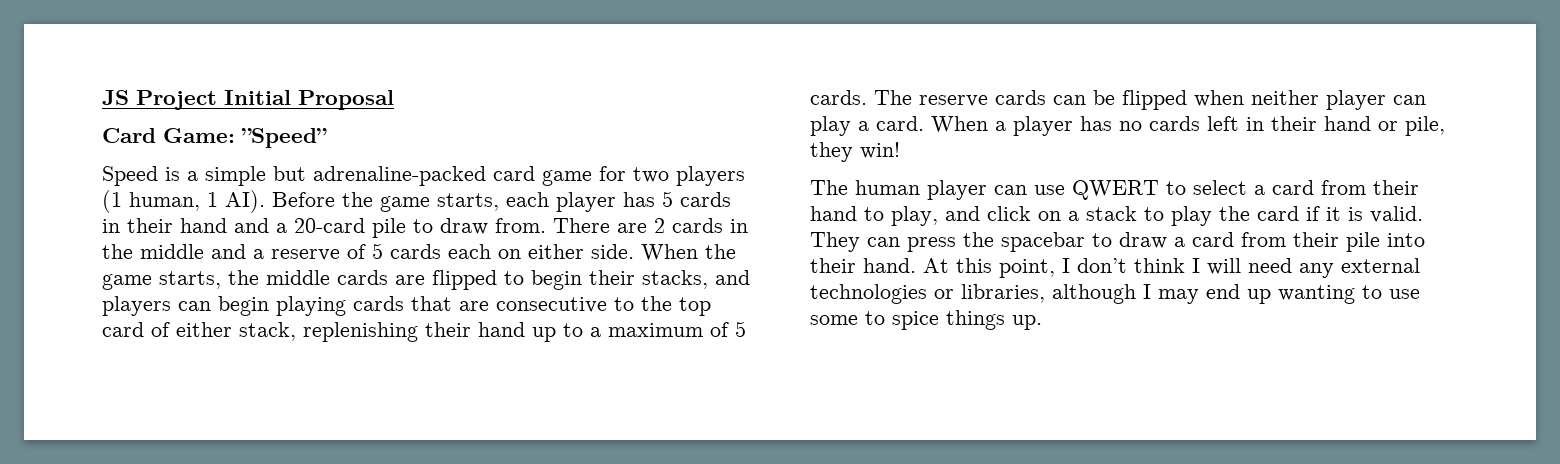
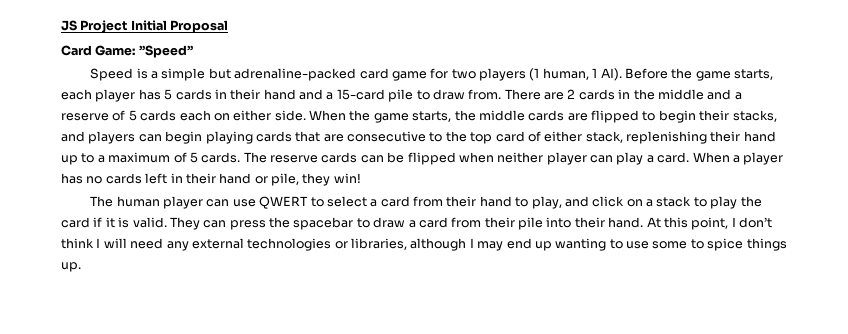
- Speed is a simple but adrenaline-packed card game for two players (1 human, 1 AI). Before the game starts, each player has 5 cards in their hand and a 20-card pile to draw from.
+ Speed is a simple but adrenaline-packed card game for two players (1 human, 1 AI). Before the game starts, each player has 5 cards in their hand and a 15-card pile to draw from.

